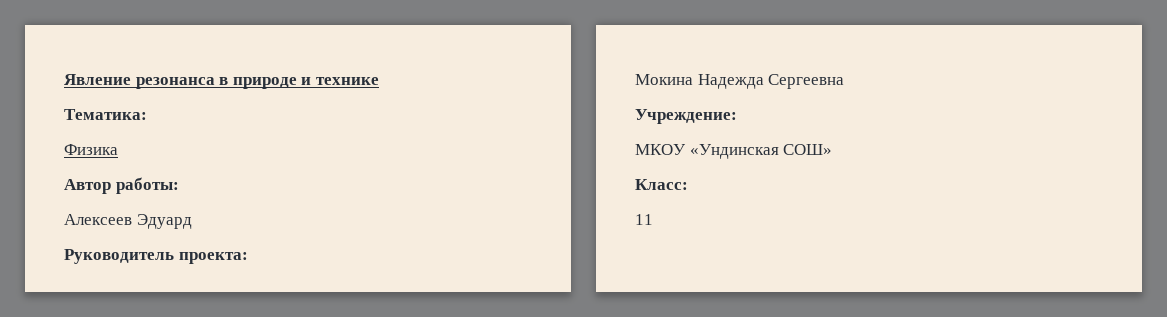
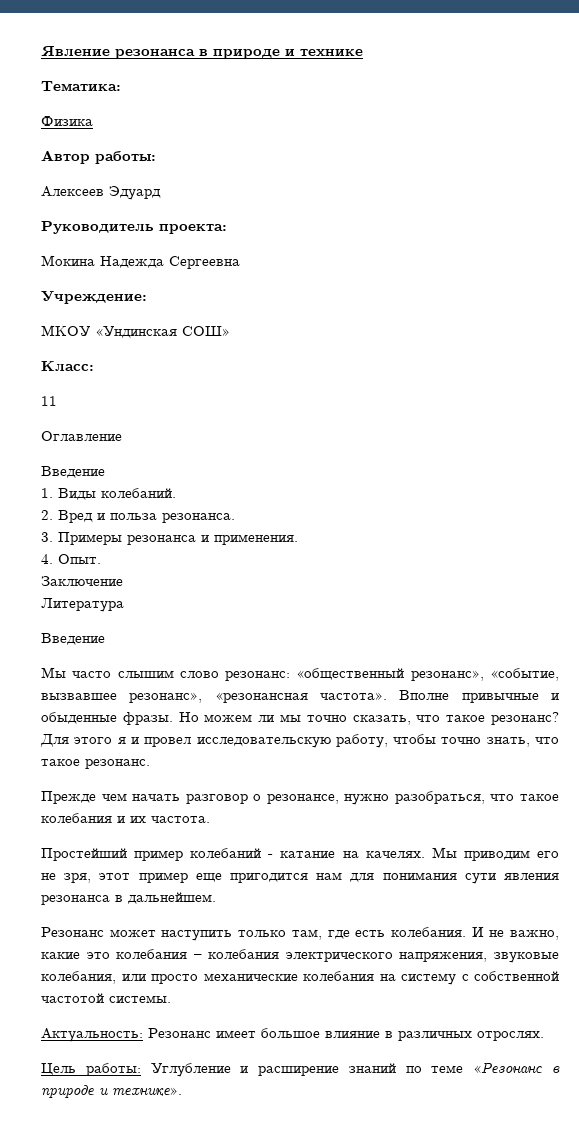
+ Оглавление
+ Введение
+ 1. Виды колебаний.
+ 2. Вред и польза резонанса.
+ 3. Примеры резонанса и применения.
+ 4. Опыт.
+ Заключение
+ Литература
+ Введение
+ Мы часто слышим слово резонанс: «общественный резонанс», «событие, вызвавшее резонанс», «резонансная частота». Вполне привычные и обыденные фразы. Но можем ли мы точно сказать, что такое резонанс? Для этого я и провел исследовательскую работу, чтобы точно знать, что такое резонанс.
+ Прежде чем начать разговор о резонансе, нужно разобраться, что такое колебания и их частота.
+ Простейший пример колебаний - катание на качелях. Мы приводим его не зря, этот пример еще пригодится нам для понимания сути явления резонанса в дальнейшем.
+ Резонанс может наступить только там, где есть колебания. И не важно, какие это колебания – колебания электрического напряжения, звуковые колебания, или просто механические колебания на систему с собственной частотой системы.
+ Актуальность: Резонанс имеет большое влияние в различных отрослях.
+ Цель работы: Углубление и расширение знаний по теме «Резонанс в природе и технике».

